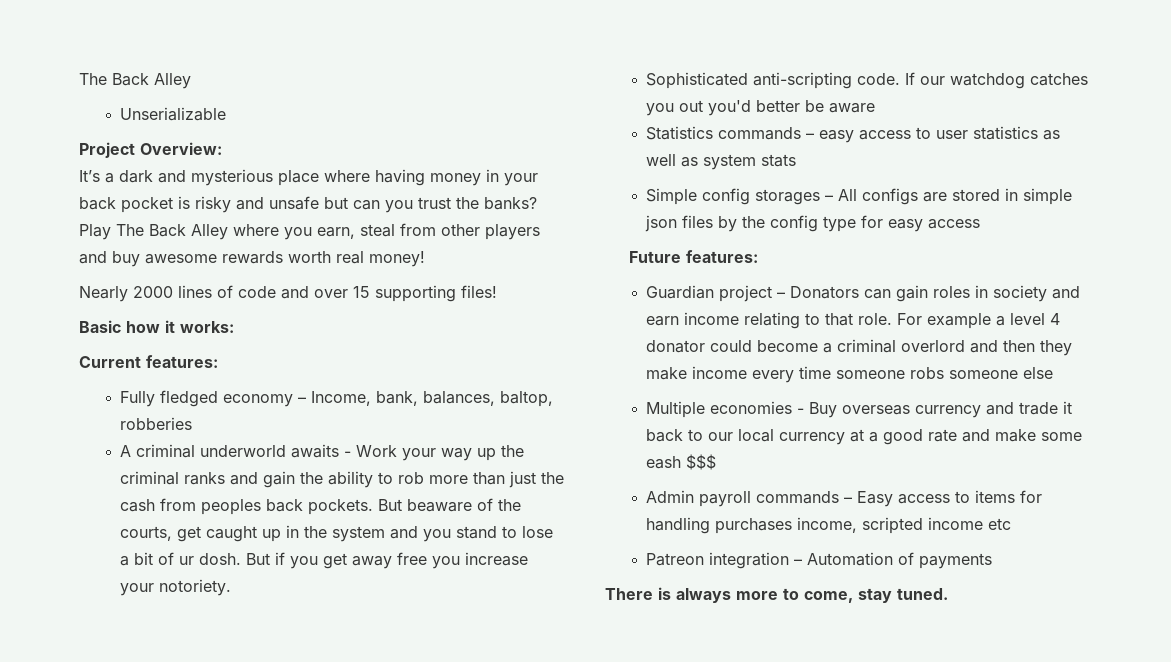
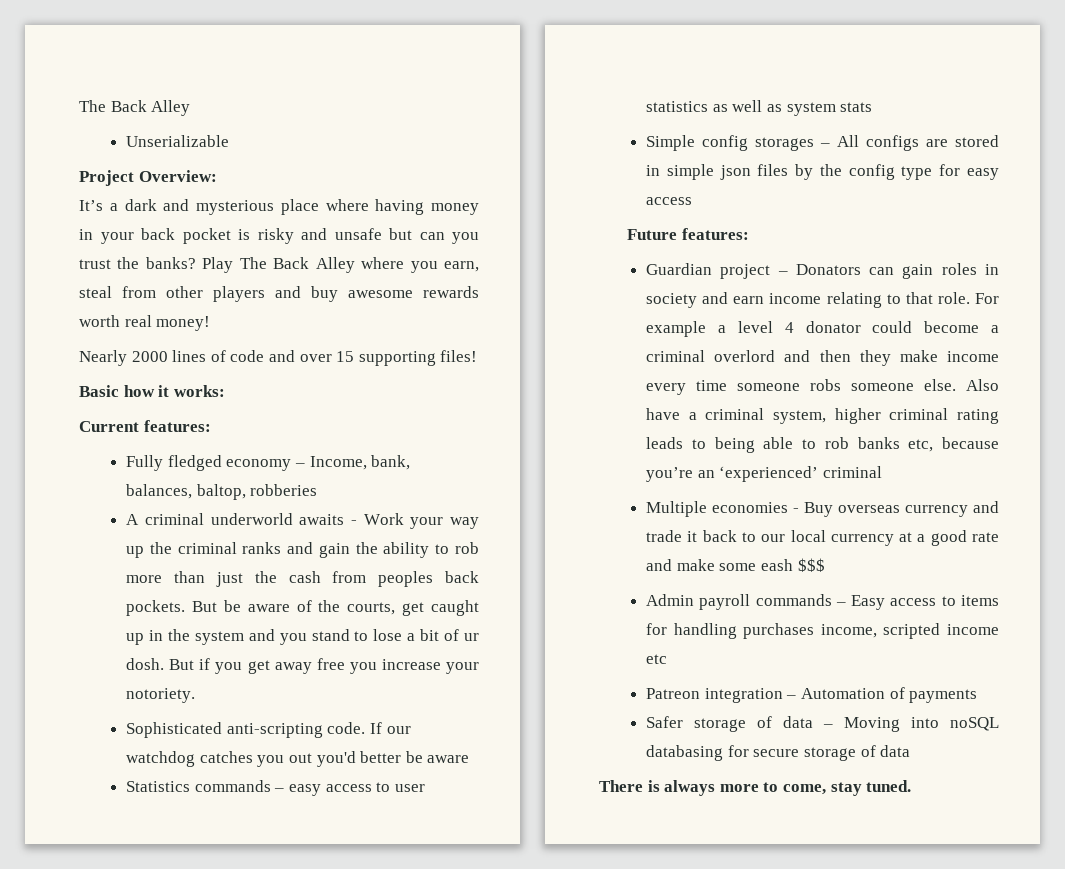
- But beaware of the courts, get caught up in the system and you stand to lose a bit of ur dosh.
+ But be aware of the courts, get caught up in the system and you stand to lose a bit of ur dosh.
- For example a level 4 donator could become a criminal overlord and then they make income every time someone robs someone else
+ For example a level 4 donator could become a criminal overlord and then they make income every time someone robs someone else. Also have a criminal system, higher criminal rating leads to being able to rob banks etc, because you’re an ‘experienced’ criminal
+ Safer storage of data – Moving into noSQL databasing for secure storage of data

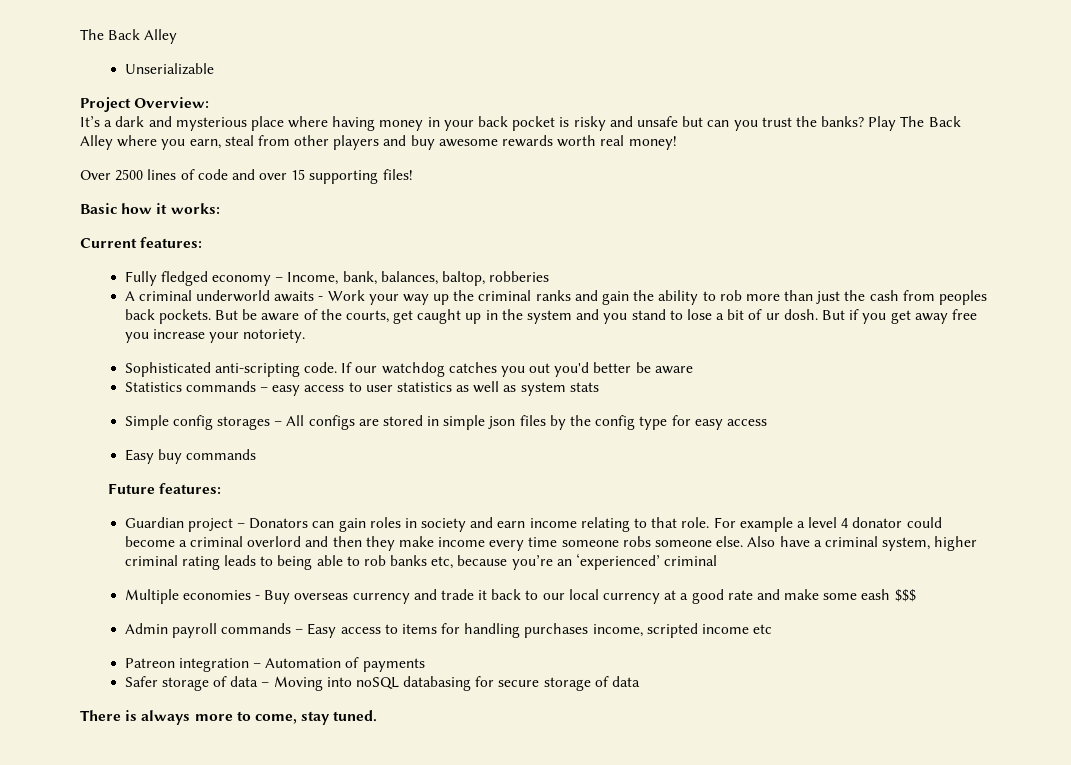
- Nearly 2000 lines of code and over 15 supporting files!
+ Over 2500 lines of code and over 15 supporting files!
+ Easy buy commands

